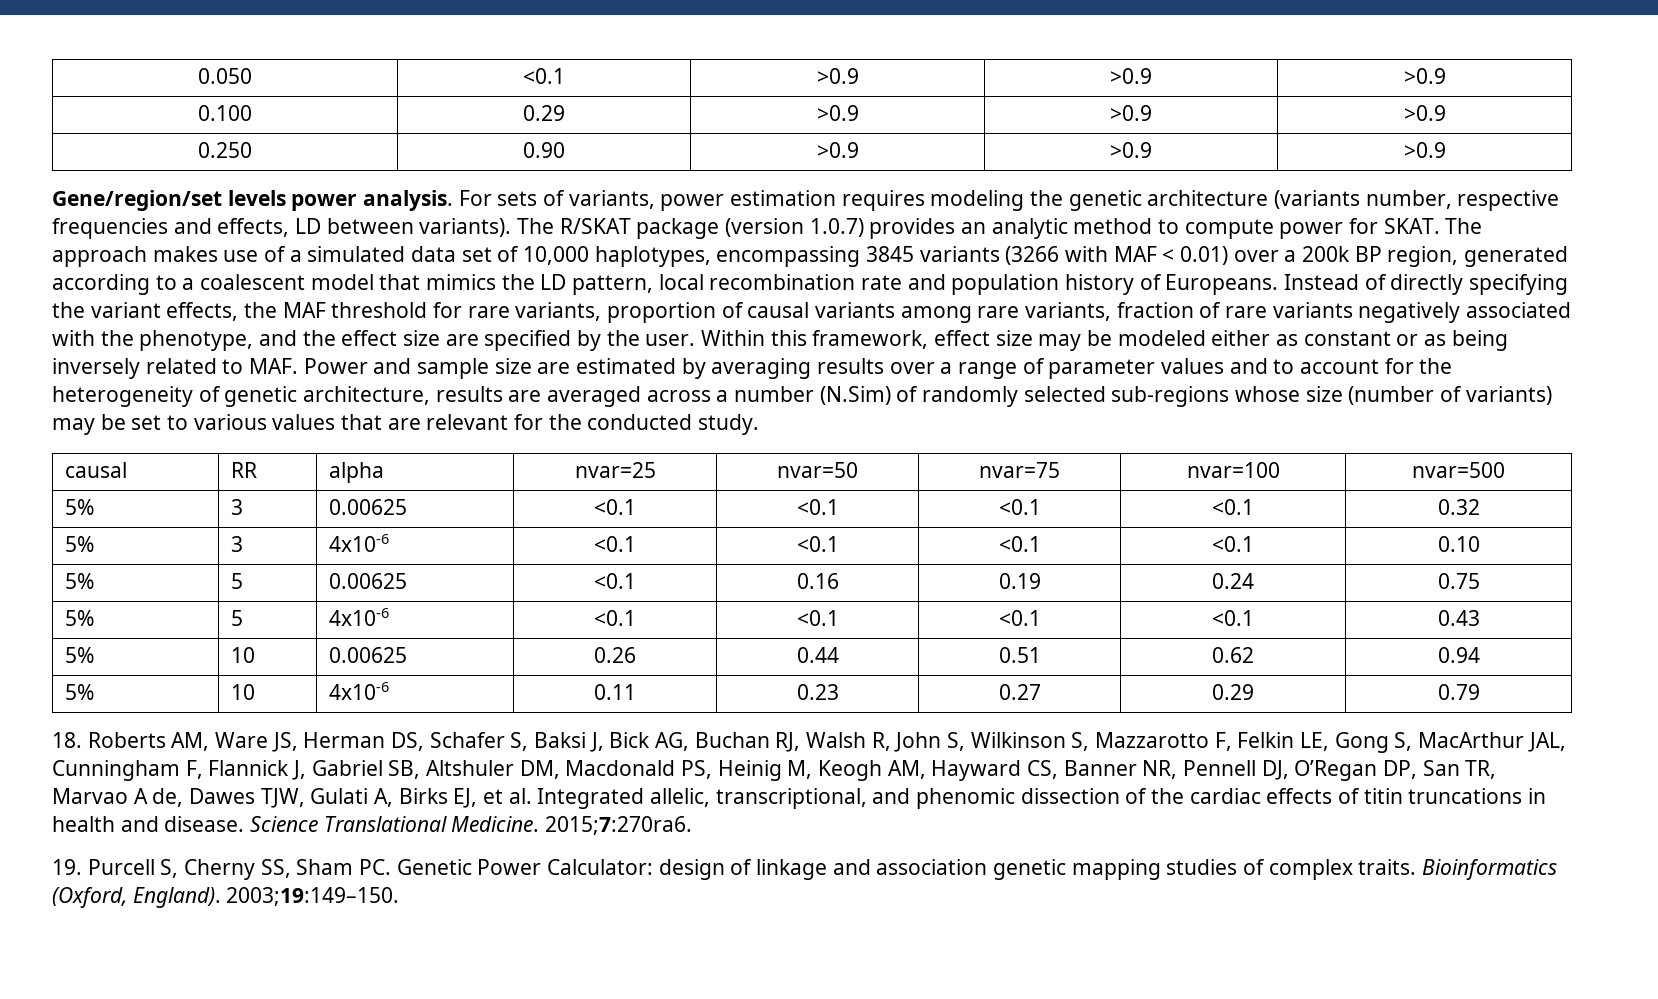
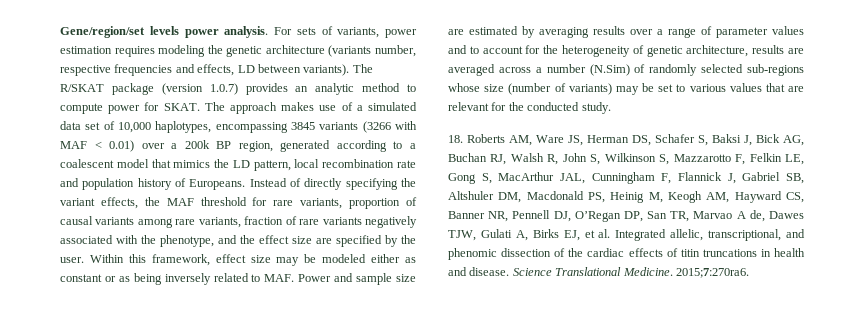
- 0.050 | <0.1 | >0.9 | >0.9 | >0.9
- 0.100 | 0.29 | >0.9 | >0.9 | >0.9
- 0.250 | 0.90 | >0.9 | >0.9 | >0.9
- causal | RR | alpha | nvar=25 | nvar=50 | nvar=75 | nvar=100 | nvar=500
- 5% | 3 | 0.00625 | <0.1 | <0.1 | <0.1 | <0.1 | 0.32
- 5% | 3 | 4x10-6 | <0.1 | <0.1 | <0.1 | <0.1 | 0.10
- 5% | 5 | 0.00625 | <0.1 | 0.16 | 0.19 | 0.24 | 0.75
- 5% | 5 | 4x10-6 | <0.1 | <0.1 | <0.1 | <0.1 | 0.43
- 5% | 10 | 0.00625 | 0.26 | 0.44 | 0.51 | 0.62 | 0.94
- 5% | 10 | 4x10-6 | 0.11 | 0.23 | 0.27 | 0.29 | 0.79
- 19. Purcell S, Cherny SS, Sham PC. Genetic Power Calculator: design of linkage and association genetic mapping studies of complex traits. Bioinformatics (Oxford, England). 2003;19:149–150.

